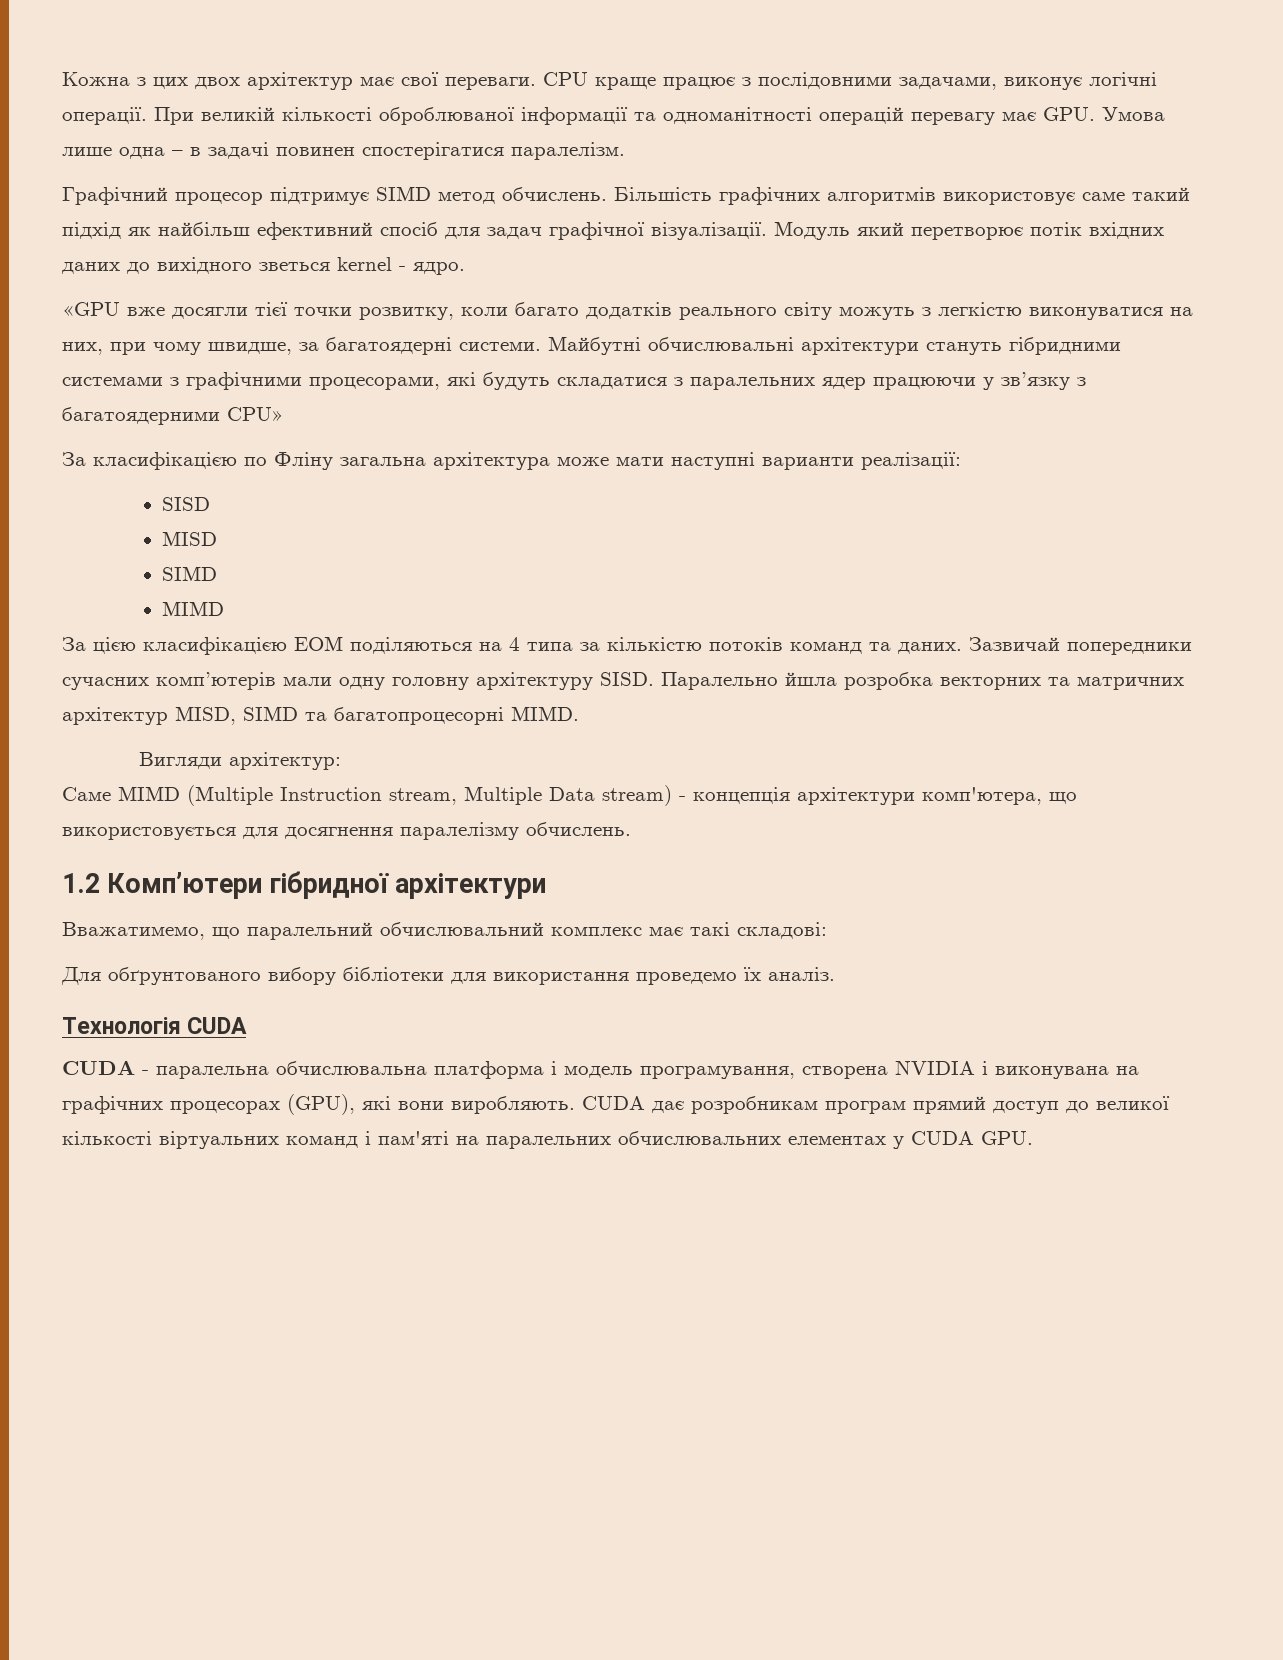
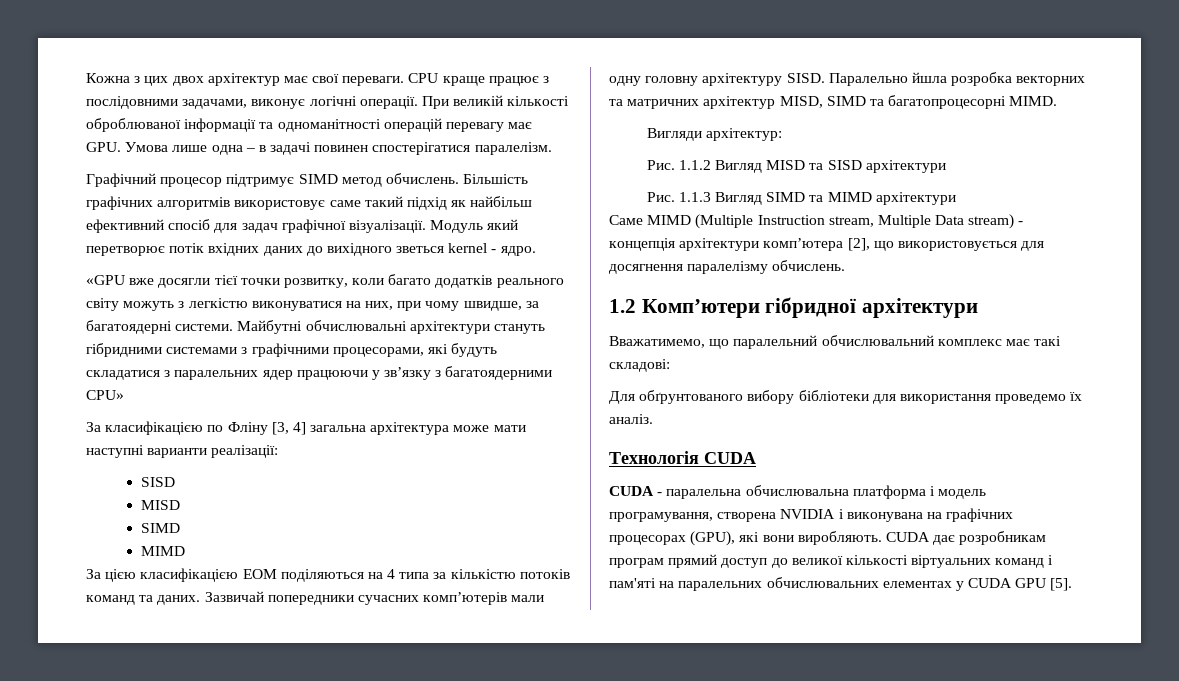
- За класифікацією по Фліну загальна архітектура може мати наступні варианти реалізації:
+ За класифікацією по Фліну [3, 4] загальна архітектура може мати наступні варианти реалізації:
+ Рис. 1.1.2 Вигляд MISD та SISD архітектури
+ Рис. 1.1.3 Вигляд SIMD та MIMD архітектури
- Саме MIMD (Multiple Instruction stream, Multiple Data stream) - концепція архітектури комп'ютера, що використовується для досягнення паралелізму обчислень.
+ Саме MIMD (Multiple Instruction stream, Multiple Data stream) - концепція архітектури комп’ютера [2], що використовується для досягнення паралелізму обчислень.
- CUDA дає розробникам програм прямий доступ до великої кількості віртуальних команд і пам'яті на паралельних обчислювальних елементах у CUDA GPU.
+ CUDA дає розробникам програм прямий доступ до великої кількості віртуальних команд і пам'яті на паралельних обчислювальних елементах у CUDA GPU [5].

